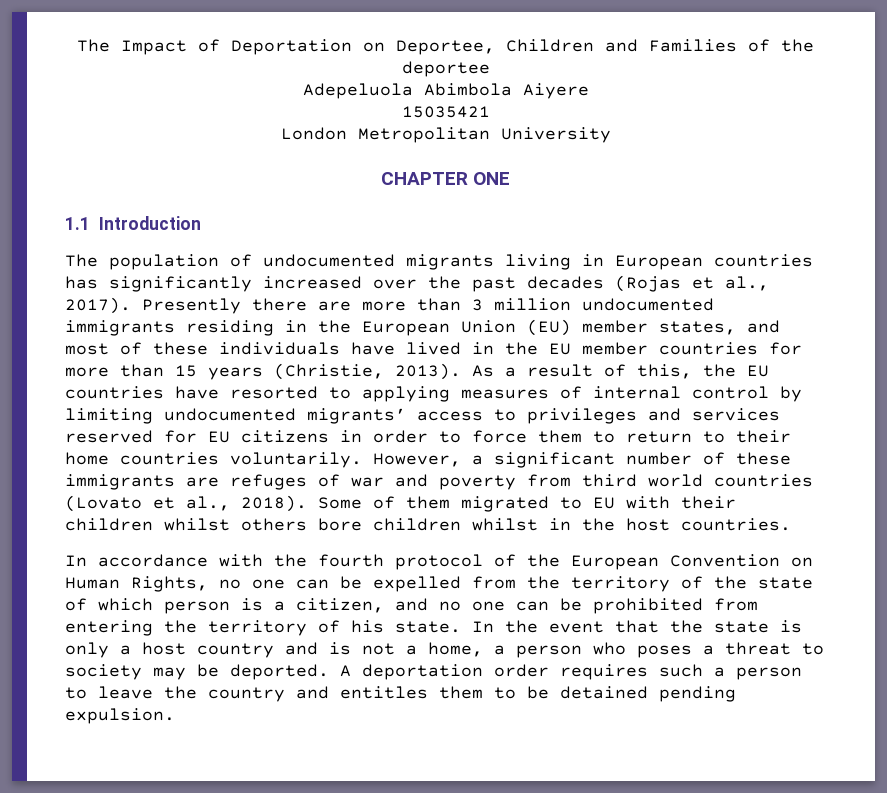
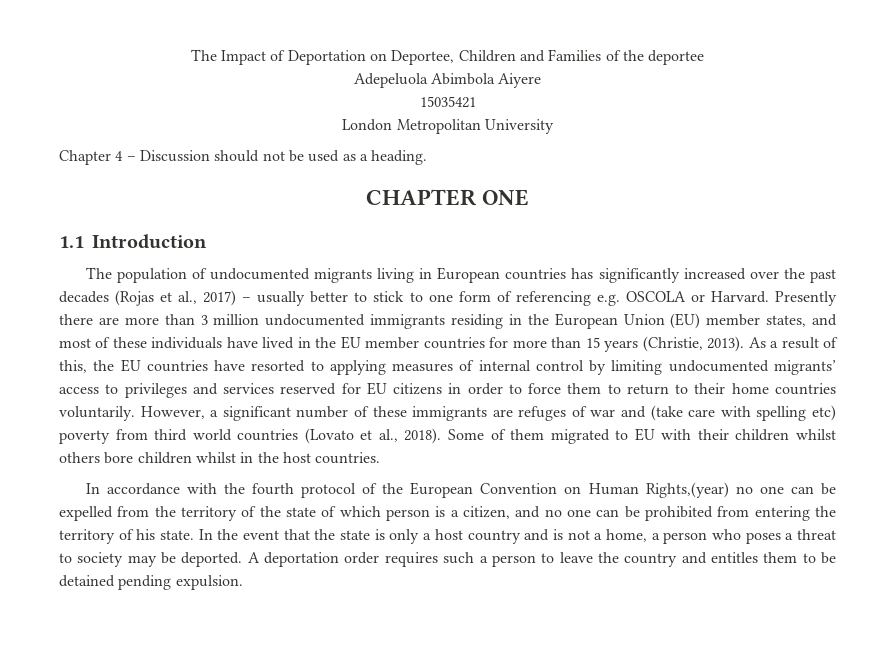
+ Chapter 4 – Discussion should not be used as a heading.
- The population of undocumented migrants living in European countries has significantly increased over the past decades (Rojas et al., 2017).
+ The population of undocumented migrants living in European countries has significantly increased over the past decades (Rojas et al., 2017) – usually better to stick to one form of referencing e.g. OSCOLA or Harvard.
- However, a significant number of these immigrants are refuges of war and poverty from third world countries (Lovato et al., 2018).
+ However, a significant number of these immigrants are refuges of war and (take care with spelling etc) poverty from third world countries (Lovato et al., 2018).
- In accordance with the fourth protocol of the European Convention on Human Rights, no one can be expelled from the territory of the state of which person is a citizen, and no one can be prohibited from entering the territory of his state.
+ In accordance with the fourth protocol of the European Convention on Human Rights,(year) no one can be expelled from the territory of the state of which person is a citizen, and no one can be prohibited from entering the territory of his state.

